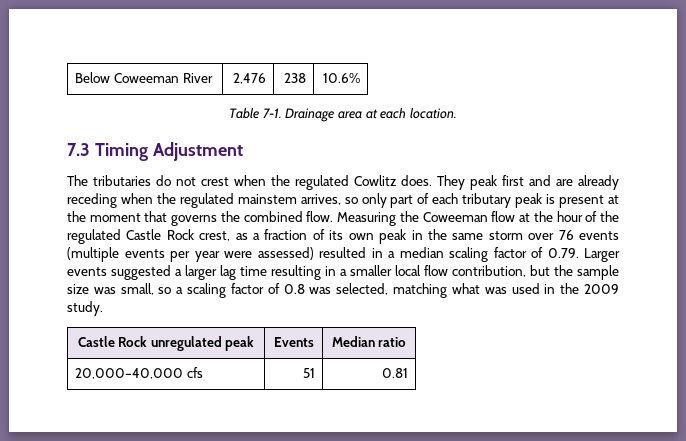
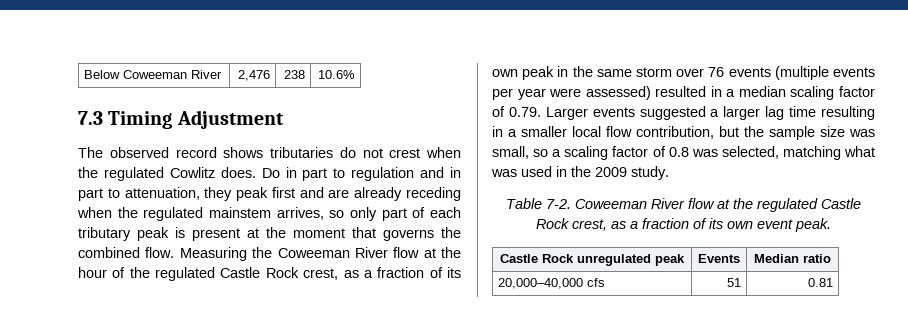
- Table 7-1. Drainage area at each location.
- The tributaries do not crest when the regulated Cowlitz does.
+ The observed record shows tributaries do not crest when the regulated Cowlitz does.
- They peak first and are already receding when the regulated mainstem arrives, so only part of each tributary peak is present at the moment that governs the combined flow.
+ Do in part to regulation and in part to attenuation, they peak first and are already receding when the regulated mainstem arrives, so only part of each tributary peak is present at the moment that governs the combined flow.
- Measuring the Coweeman flow at the hour of the regulated Castle Rock crest, as a fraction of its own peak in the same storm over 76 events (multiple events per year were assessed) resulted in a median scaling factor of 0.79. Larger events suggested a larger lag time resulting in a smaller local flow contribution, but the sample size was small, so a scaling factor of 0.8 was selected, matching what was used in the 2009 study.
+ Measuring the Coweeman River flow at the hour of the regulated Castle Rock crest, as a fraction of its own peak in the same storm over 76 events (multiple events per year were assessed) resulted in a median scaling factor of 0.79. Larger events suggested a larger lag time resulting in a smaller local flow contribution, but the sample size was small, so a scaling factor of 0.8 was selected, matching what was used in the 2009 study.
+ Table 7-2. Coweeman River flow at the regulated Castle Rock crest, as a fraction of its own event peak.

